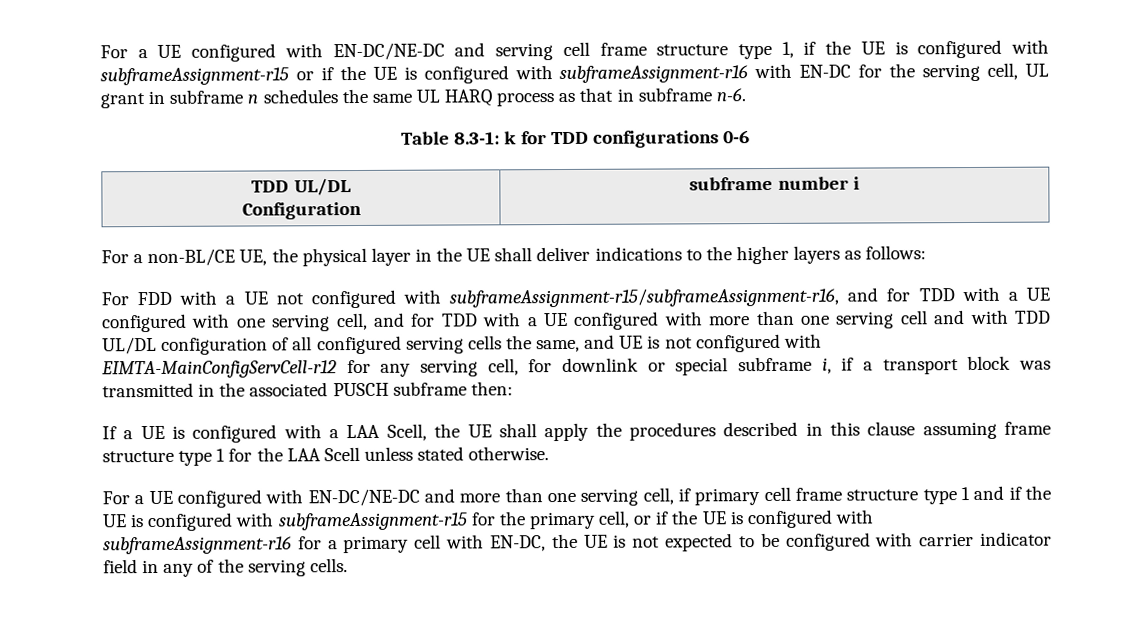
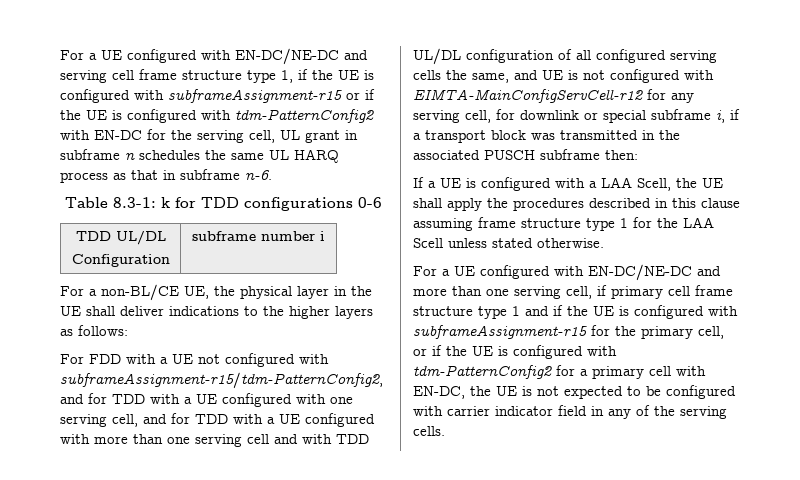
- For a UE configured with EN-DC/NE-DC and serving cell frame structure type 1, if the UE is configured with subframeAssignment-r15 or if the UE is configured with subframeAssignment-r16 with EN-DC for the serving cell, UL grant in subframe n schedules the same UL HARQ process as that in subframe n-6.
+ For a UE configured with EN-DC/NE-DC and serving cell frame structure type 1, if the UE is configured with subframeAssignment-r15 or if the UE is configured with tdm-PatternConfig2 with EN-DC for the serving cell, UL grant in subframe n schedules the same UL HARQ process as that in subframe n-6.
- For FDD with a UE not configured with subframeAssignment-r15/subframeAssignment-r16, and for TDD with a UE configured with one serving cell, and for TDD with a UE configured with more than one serving cell and with TDD UL/DL configuration of all configured serving cells the same, and UE is not configured with EIMTA-MainConfigServCell-r12 for any serving cell, for downlink or special subframe i, if a transport block was transmitted in the associated PUSCH subframe then:
+ For FDD with a UE not configured with subframeAssignment-r15/tdm-PatternConfig2, and for TDD with a UE configured with one serving cell, and for TDD with a UE configured with more than one serving cell and with TDD UL/DL configuration of all configured serving cells the same, and UE is not configured with EIMTA-MainConfigServCell-r12 for any serving cell, for downlink or special subframe i, if a transport block was transmitted in the associated PUSCH subframe then:
- For a UE configured with EN-DC/NE-DC and more than one serving cell, if primary cell frame structure type 1 and if the UE is configured with subframeAssignment-r15 for the primary cell, or if the UE is configured with subframeAssignment-r16 for a primary cell with EN-DC, the UE is not expected to be configured with carrier indicator field in any of the serving cells.
+ For a UE configured with EN-DC/NE-DC and more than one serving cell, if primary cell frame structure type 1 and if the UE is configured with subframeAssignment-r15 for the primary cell, or if the UE is configured with tdm-PatternConfig2 for a primary cell with EN-DC, the UE is not expected to be configured with carrier indicator field in any of the serving cells.

